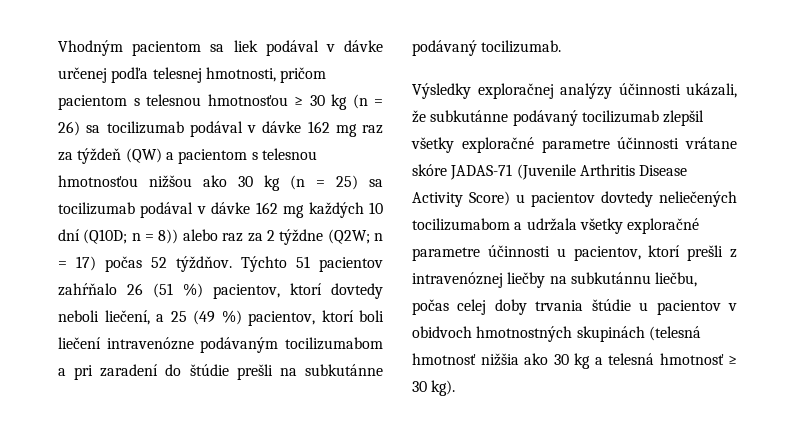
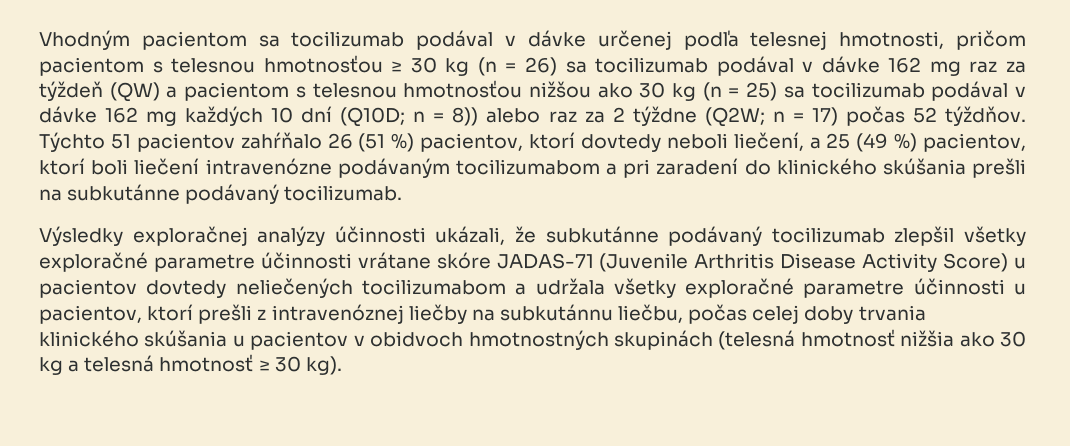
- Vhodným pacientom sa liek podával v dávke určenej podľa telesnej hmotnosti, pričom pacientom s telesnou hmotnosťou ≥ 30 kg (n = 26) sa tocilizumab podával v dávke 162 mg raz za týždeň (QW) a pacientom s telesnou hmotnosťou nižšou ako 30 kg (n = 25) sa tocilizumab podával v dávke 162 mg každých 10 dní (Q10D;
+ Vhodným pacientom sa tocilizumab podával v dávke určenej podľa telesnej hmotnosti, pričom pacientom s telesnou hmotnosťou ≥ 30 kg (n = 26) sa tocilizumab podával v dávke 162 mg raz za týždeň (QW) a pacientom s telesnou hmotnosťou nižšou ako 30 kg (n = 25) sa tocilizumab podával v dávke 162 mg každých 10 dní (Q10D;
- Týchto 51 pacientov zahŕňalo 26 (51 %) pacientov, ktorí dovtedy neboli liečení, a 25 (49 %) pacientov, ktorí boli liečení intravenózne podávaným tocilizumabom a pri zaradení do štúdie prešli na subkutánne podávaný tocilizumab.
+ Týchto 51 pacientov zahŕňalo 26 (51 %) pacientov, ktorí dovtedy neboli liečení, a 25 (49 %) pacientov, ktorí boli liečení intravenózne podávaným tocilizumabom a pri zaradení do klinického skúšania prešli na subkutánne podávaný tocilizumab.
- Výsledky exploračnej analýzy účinnosti ukázali, že subkutánne podávaný tocilizumab zlepšil všetky exploračné parametre účinnosti vrátane skóre JADAS-71 (Juvenile Arthritis Disease Activity Score) u pacientov dovtedy neliečených tocilizumabom a udržala všetky exploračné parametre účinnosti u pacientov, ktorí prešli z intravenóznej liečby na subkutánnu liečbu, počas celej doby trvania štúdie u pacientov v obidvoch hmotnostných skupinách (telesná hmotnosť nižšia ako 30 kg a telesná hmotnosť ≥ 30 kg).
+ Výsledky exploračnej analýzy účinnosti ukázali, že subkutánne podávaný tocilizumab zlepšil všetky exploračné parametre účinnosti vrátane skóre JADAS-71 (Juvenile Arthritis Disease Activity Score) u pacientov dovtedy neliečených tocilizumabom a udržala všetky exploračné parametre účinnosti u pacientov, ktorí prešli z intravenóznej liečby na subkutánnu liečbu, počas celej doby trvania klinického skúšania u pacientov v obidvoch hmotnostných skupinách (telesná hmotnosť nižšia ako 30 kg a telesná hmotnosť ≥ 30 kg).

